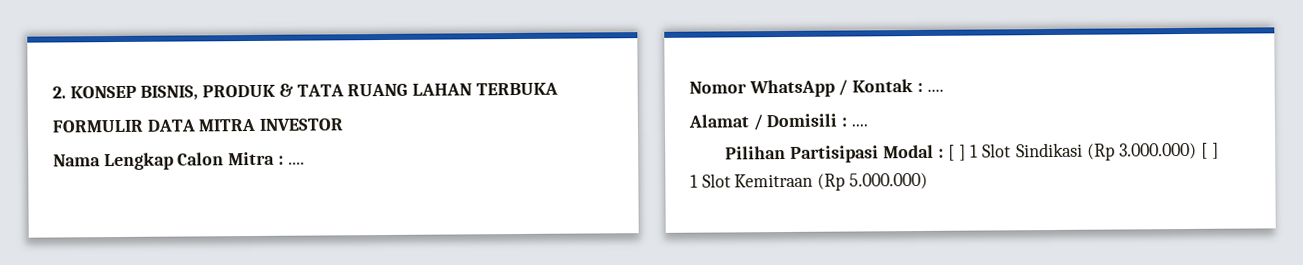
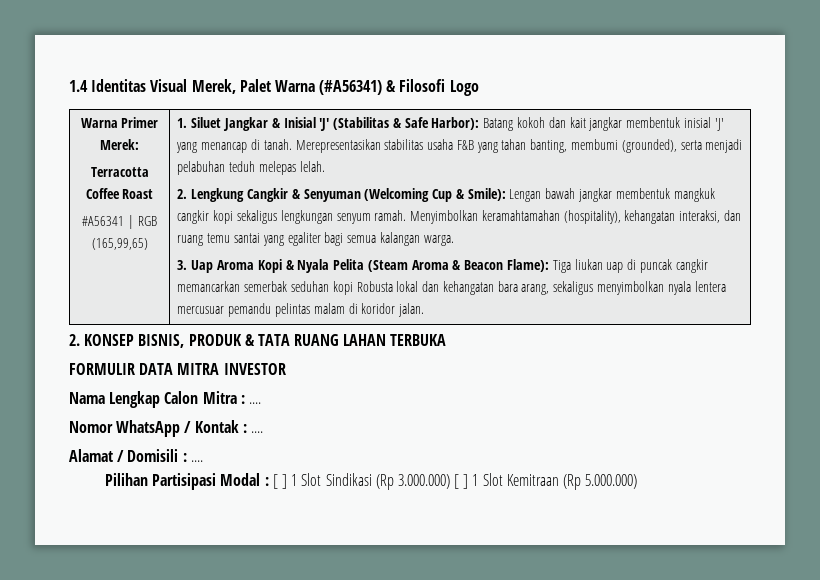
+ 1.4 Identitas Visual Merek, Palet Warna (#A56341) & Filosofi Logo
+ Warna Primer Merek:
+ Terracotta Coffee Roast
+ #A56341 | RGB (165,99,65) | 1. Siluet Jangkar & Inisial 'J' (Stabilitas & Safe Harbor): Batang kokoh dan kait jangkar membentuk inisial 'J' yang menancap di tanah. Merepresentasikan stabilitas usaha F&B yang tahan banting, membumi (grounded), serta menjadi pelabuhan teduh melepas lelah.
+ 2. Lengkung Cangkir & Senyuman (Welcoming Cup & Smile): Lengan bawah jangkar membentuk mangkuk cangkir kopi sekaligus lengkungan senyum ramah. Menyimbolkan keramahtamahan (hospitality), kehangatan interaksi, dan ruang temu santai yang egaliter bagi semua kalangan warga.
+ 3. Uap Aroma Kopi & Nyala Pelita (Steam Aroma & Beacon Flame): Tiga liukan uap di puncak cangkir memancarkan semerbak seduhan kopi Robusta lokal dan kehangatan bara arang, sekaligus menyimbolkan nyala lentera mercusuar pemandu pelintas malam di koridor jalan.

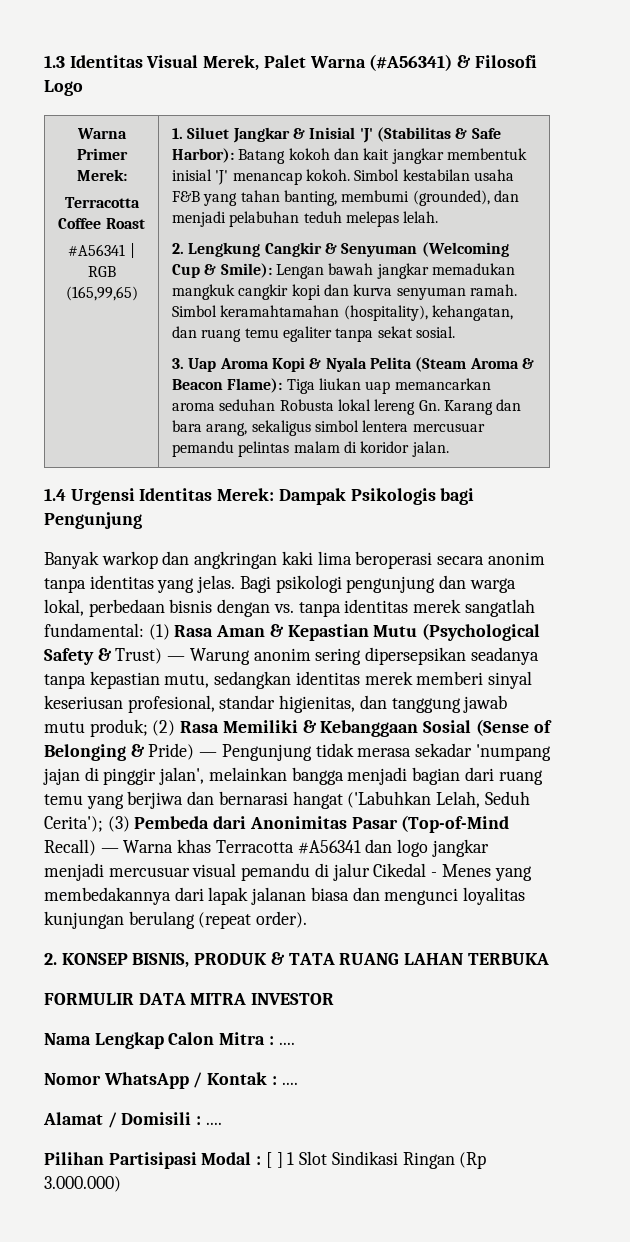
- 1.4 Identitas Visual Merek, Palet Warna (#A56341) & Filosofi Logo
+ 1.3 Identitas Visual Merek, Palet Warna (#A56341) & Filosofi Logo
- 1. Siluet Jangkar & Inisial 'J' (Stabilitas & Safe Harbor): Batang kokoh dan kait jangkar membentuk inisial 'J' yang menancap di tanah. Merepresentasikan stabilitas usaha F&B yang tahan banting, membumi (grounded), serta menjadi pelabuhan teduh melepas lelah.
+ 1. Siluet Jangkar & Inisial 'J' (Stabilitas & Safe Harbor): Batang kokoh dan kait jangkar membentuk inisial 'J' menancap kokoh. Simbol kestabilan usaha F&B yang tahan banting, membumi (grounded), dan menjadi pelabuhan teduh melepas lelah.
- 2. Lengkung Cangkir & Senyuman (Welcoming Cup & Smile): Lengan bawah jangkar membentuk mangkuk cangkir kopi sekaligus lengkungan senyum ramah. Menyimbolkan keramahtamahan (hospitality), kehangatan interaksi, dan ruang temu santai yang egaliter bagi semua kalangan warga.
+ 2. Lengkung Cangkir & Senyuman (Welcoming Cup & Smile): Lengan bawah jangkar memadukan mangkuk cangkir kopi dan kurva senyuman ramah. Simbol keramahtamahan (hospitality), kehangatan, dan ruang temu egaliter tanpa sekat sosial.
- 3. Uap Aroma Kopi & Nyala Pelita (Steam Aroma & Beacon Flame): Tiga liukan uap di puncak cangkir memancarkan semerbak seduhan kopi Robusta lokal dan kehangatan bara arang, sekaligus menyimbolkan nyala lentera mercusuar pemandu pelintas malam di koridor jalan.
+ 3. Uap Aroma Kopi & Nyala Pelita (Steam Aroma & Beacon Flame): Tiga liukan uap memancarkan aroma seduhan Robusta lokal lereng Gn. Karang dan bara arang, sekaligus simbol lentera mercusuar pemandu pelintas malam di koridor jalan.
+ 1.4 Urgensi Identitas Merek: Dampak Psikologis bagi Pengunjung
+ Banyak warkop dan angkringan kaki lima beroperasi secara anonim tanpa identitas yang jelas. Bagi psikologi pengunjung dan warga lokal, perbedaan bisnis dengan vs. tanpa identitas merek sangatlah fundamental: (1) Rasa Aman & Kepastian Mutu (Psychological Safety & Trust) — Warung anonim sering dipersepsikan seadanya tanpa kepastian mutu, sedangkan identitas merek memberi sinyal keseriusan profesional, standar higienitas, dan tanggung jawab mutu produk; (2) Rasa Memiliki & Kebanggaan Sosial (Sense of Belonging & Pride) — Pengunjung tidak merasa sekadar 'numpang jajan di pinggir jalan', melainkan bangga menjadi bagian dari ruang temu yang berjiwa dan bernarasi hangat ('Labuhkan Lelah, Seduh Cerita'); (3) Pembeda dari Anonimitas Pasar (Top-of-Mind Recall) — Warna khas Terracotta #A56341 dan logo jangkar menjadi mercusuar visual pemandu di jalur Cikedal - Menes yang membedakannya dari lapak jalanan biasa dan mengunci loyalitas kunjungan berulang (repeat order).
- Pilihan Partisipasi Modal : [ ] 1 Slot Sindikasi (Rp 3.000.000) [ ] 1 Slot Kemitraan (Rp 5.000.000)
+ Pilihan Partisipasi Modal : [ ] 1 Slot Sindikasi Ringan (Rp 3.000.000)

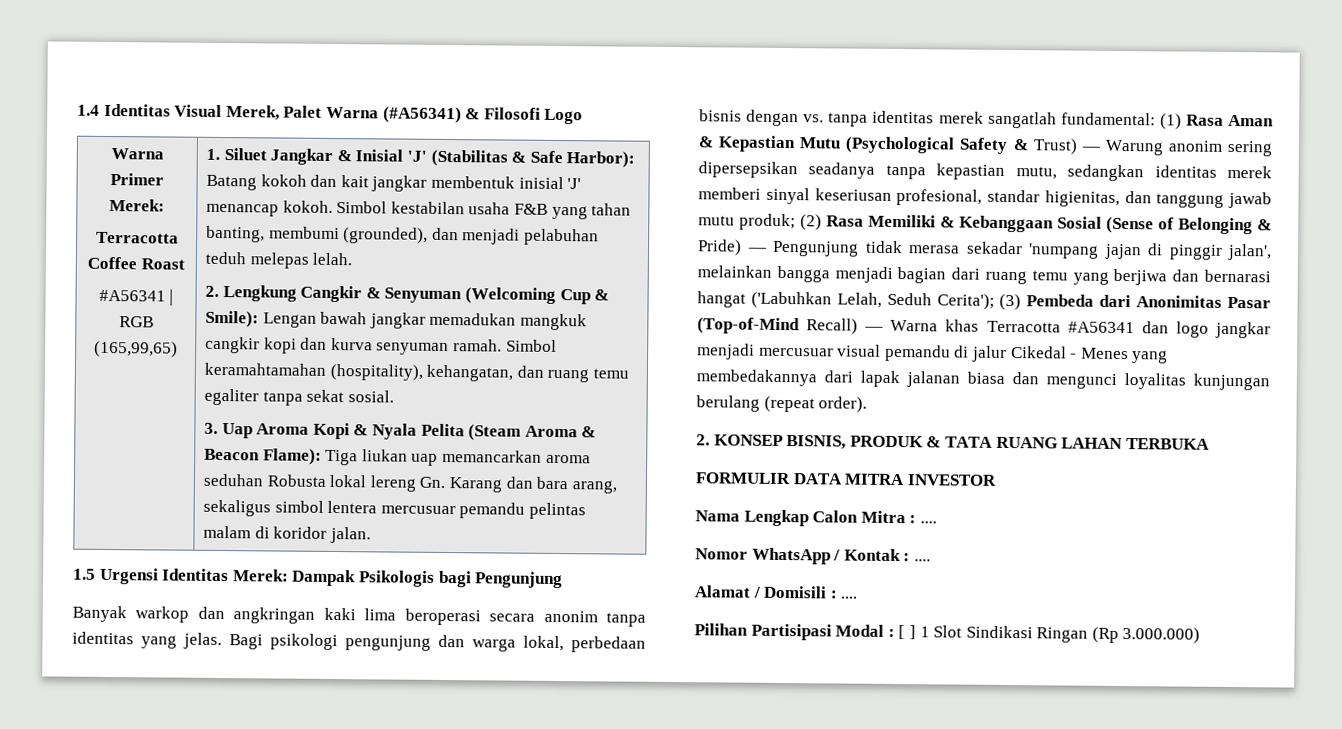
- 1.3 Identitas Visual Merek, Palet Warna (#A56341) & Filosofi Logo
+ 1.4 Identitas Visual Merek, Palet Warna (#A56341) & Filosofi Logo
- 1.4 Urgensi Identitas Merek: Dampak Psikologis bagi Pengunjung
+ 1.5 Urgensi Identitas Merek: Dampak Psikologis bagi Pengunjung

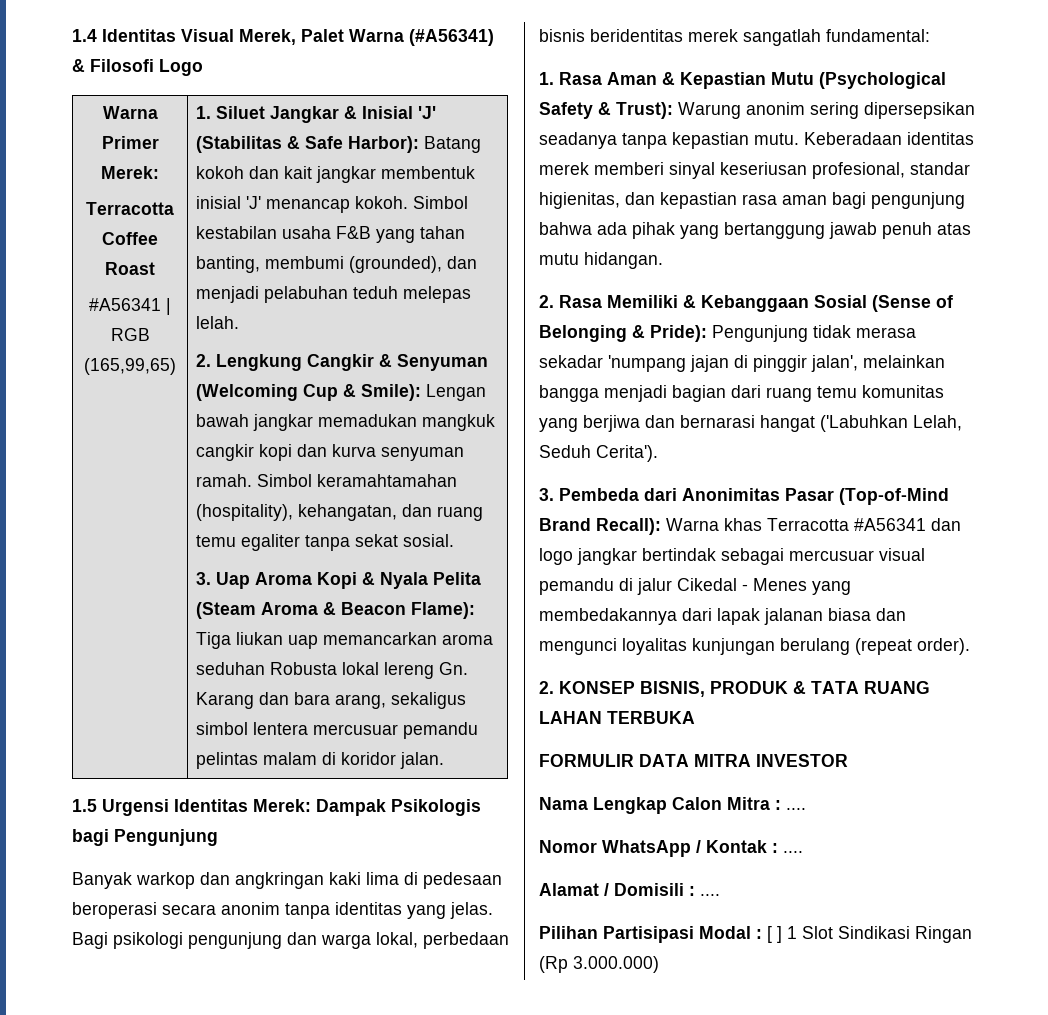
- Banyak warkop dan angkringan kaki lima beroperasi secara anonim tanpa identitas yang jelas.
+ Banyak warkop dan angkringan kaki lima di pedesaan beroperasi secara anonim tanpa identitas yang jelas.
- Bagi psikologi pengunjung dan warga lokal, perbedaan bisnis dengan vs. tanpa identitas merek sangatlah fundamental: (1) Rasa Aman & Kepastian Mutu (Psychological Safety & Trust) — Warung anonim sering dipersepsikan seadanya tanpa kepastian mutu, sedangkan identitas merek memberi sinyal keseriusan profesional, standar higienitas, dan tanggung jawab mutu produk; (2) Rasa Memiliki & Kebanggaan Sosial (Sense of Belonging & Pride) — Pengunjung tidak merasa sekadar 'numpang jajan di pinggir jalan', melainkan bangga menjadi bagian dari ruang temu yang berjiwa dan bernarasi hangat ('Labuhkan Lelah, Seduh Cerita'); (3) Pembeda dari Anonimitas Pasar (Top-of-Mind Recall) — Warna khas Terracotta #A56341 dan logo jangkar menjadi mercusuar visual pemandu di jalur Cikedal - Menes yang membedakannya dari lapak jalanan biasa dan mengunci loyalitas kunjungan berulang (repeat order).
+ Bagi psikologi pengunjung dan warga lokal, perbedaan bisnis beridentitas merek sangatlah fundamental:
+ 1. Rasa Aman & Kepastian Mutu (Psychological Safety & Trust): Warung anonim sering dipersepsikan seadanya tanpa kepastian mutu. Keberadaan identitas merek memberi sinyal keseriusan profesional, standar higienitas, dan kepastian rasa aman bagi pengunjung bahwa ada pihak yang bertanggung jawab penuh atas mutu hidangan.
+ 2. Rasa Memiliki & Kebanggaan Sosial (Sense of Belonging & Pride): Pengunjung tidak merasa sekadar 'numpang jajan di pinggir jalan', melainkan bangga menjadi bagian dari ruang temu komunitas yang berjiwa dan bernarasi hangat ('Labuhkan Lelah, Seduh Cerita').
+ 3. Pembeda dari Anonimitas Pasar (Top-of-Mind Brand Recall): Warna khas Terracotta #A56341 dan logo jangkar bertindak sebagai mercusuar visual pemandu di jalur Cikedal - Menes yang membedakannya dari lapak jalanan biasa dan mengunci loyalitas kunjungan berulang (repeat order).

